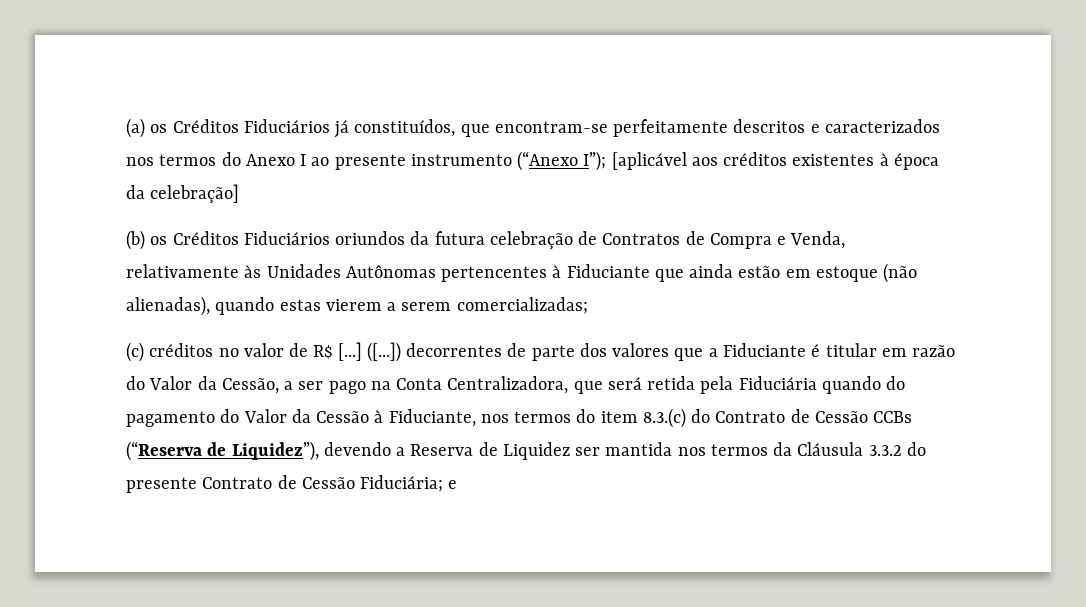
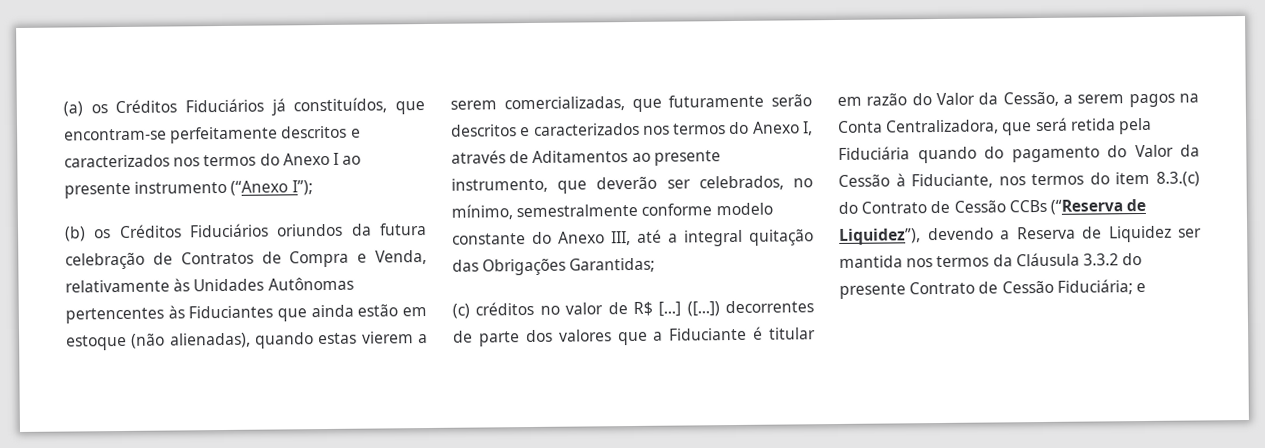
- (a) os Créditos Fiduciários já constituídos, que encontram-se perfeitamente descritos e caracterizados nos termos do Anexo I ao presente instrumento (“Anexo I”); [aplicável aos créditos existentes à época da celebração]
+ (a) os Créditos Fiduciários já constituídos, que encontram-se perfeitamente descritos e caracterizados nos termos do Anexo I ao presente instrumento (“Anexo I”);
- (b) os Créditos Fiduciários oriundos da futura celebração de Contratos de Compra e Venda, relativamente às Unidades Autônomas pertencentes à Fiduciante que ainda estão em estoque (não alienadas), quando estas vierem a serem comercializadas;
+ (b) os Créditos Fiduciários oriundos da futura celebração de Contratos de Compra e Venda, relativamente às Unidades Autônomas pertencentes às Fiduciantes que ainda estão em estoque (não alienadas), quando estas vierem a serem comercializadas, que futuramente serão descritos e caracterizados nos termos do Anexo I, através de Aditamentos ao presente instrumento, que deverão ser celebrados, no mínimo, semestralmente conforme modelo constante do Anexo III, até a integral quitação das Obrigações Garantidas;
- ([...]) decorrentes de parte dos valores que a Fiduciante é titular em razão do Valor da Cessão, a ser pago na Conta Centralizadora, que será retida pela Fiduciária quando do pagamento do Valor da Cessão à Fiduciante, nos termos do item 8.3.(c) do Contrato de Cessão CCBs (“Reserva de Liquidez”), devendo a Reserva de Liquidez ser mantida nos termos da Cláusula 3.3.2 do presente Contrato de Cessão Fiduciária;
+ ([...]) decorrentes de parte dos valores que a Fiduciante é titular em razão do Valor da Cessão, a serem pagos na Conta Centralizadora, que será retida pela Fiduciária quando do pagamento do Valor da Cessão à Fiduciante, nos termos do item 8.3.(c) do Contrato de Cessão CCBs (“Reserva de Liquidez”), devendo a Reserva de Liquidez ser mantida nos termos da Cláusula 3.3.2 do presente Contrato de Cessão Fiduciária;

